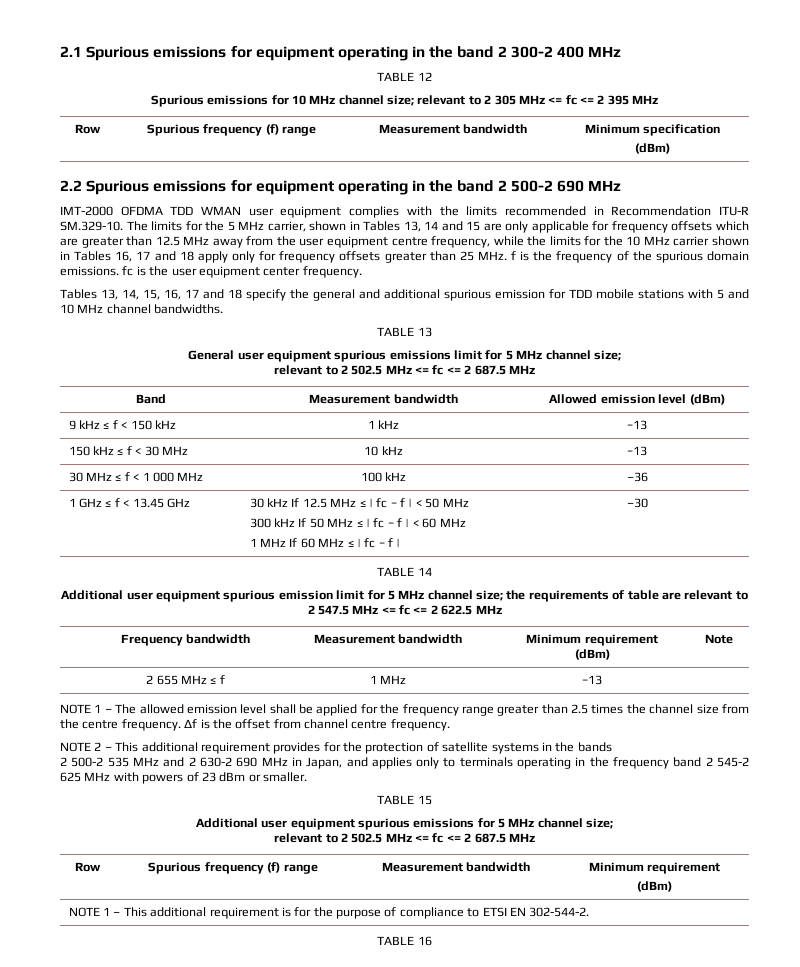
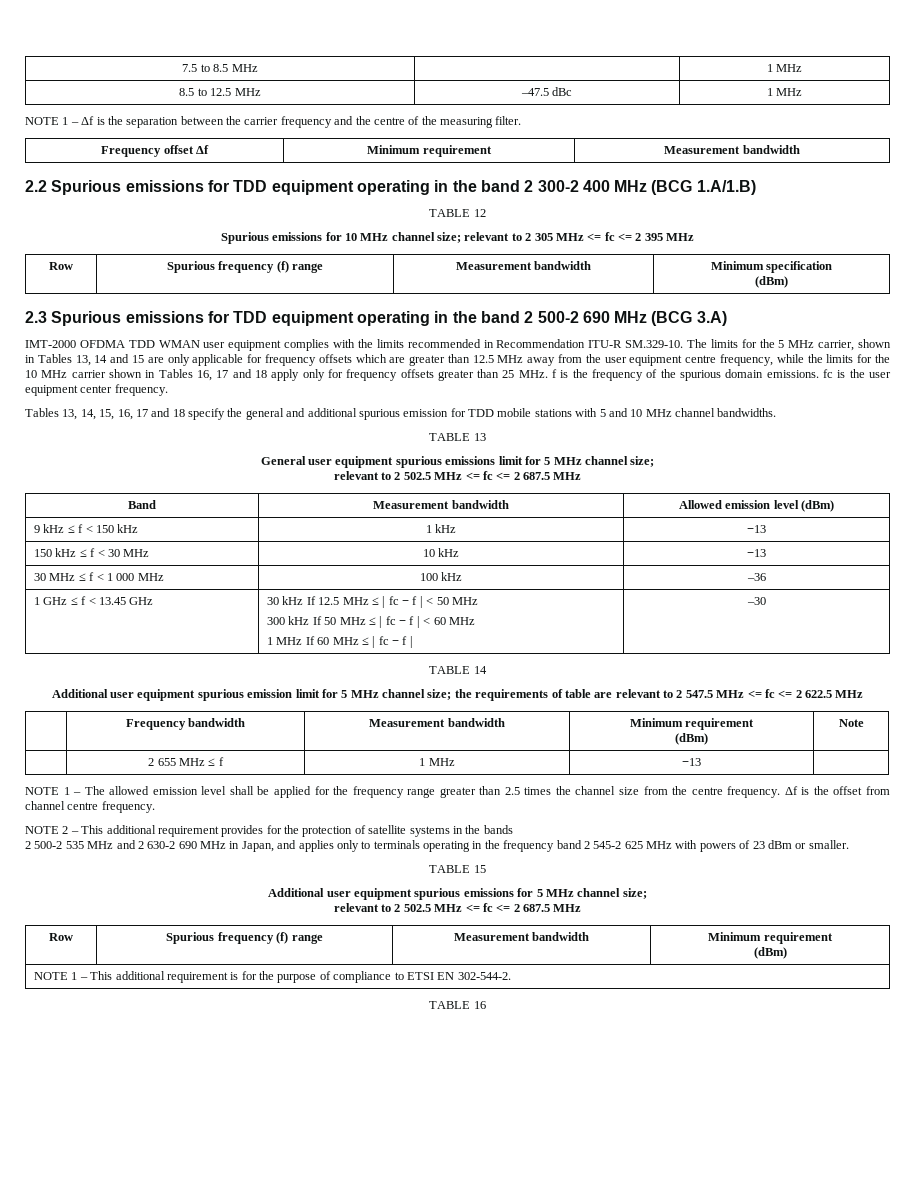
- 2.1 Spurious emissions for equipment operating in the band 2 300-2 400 MHz
+ 7.5 to 8.5 MHz | | 1 MHz
+ 8.5 to 12.5 MHz | –47.5 dBc | 1 MHz
+ NOTE 1 – Δf is the separation between the carrier frequency and the centre of the measuring filter.
+ Frequency offset Δf | Minimum requirement | Measurement bandwidth
+ 2.2 Spurious emissions for TDD equipment operating in the band 2 300-2 400 MHz (BCG 1.A/1.B)
- 2.2 Spurious emissions for equipment operating in the band 2 500-2 690 MHz
+ 2.3 Spurious emissions for TDD equipment operating in the band 2 500-2 690 MHz (BCG 3.A)

